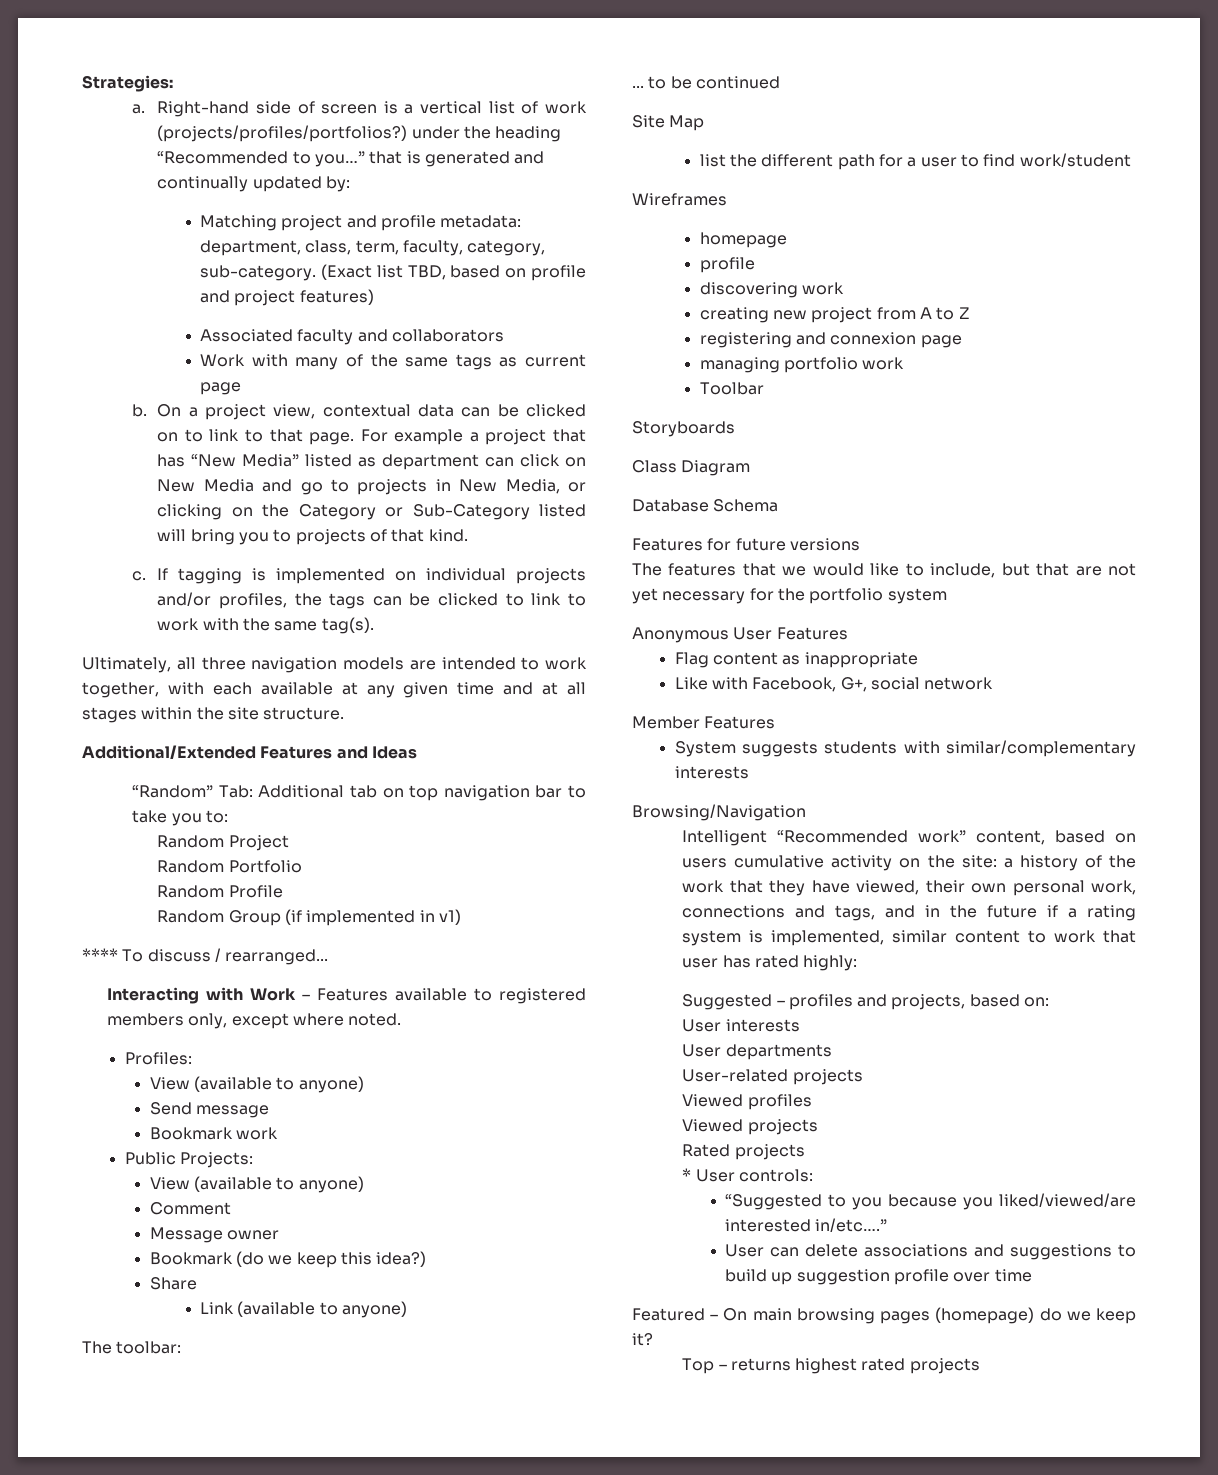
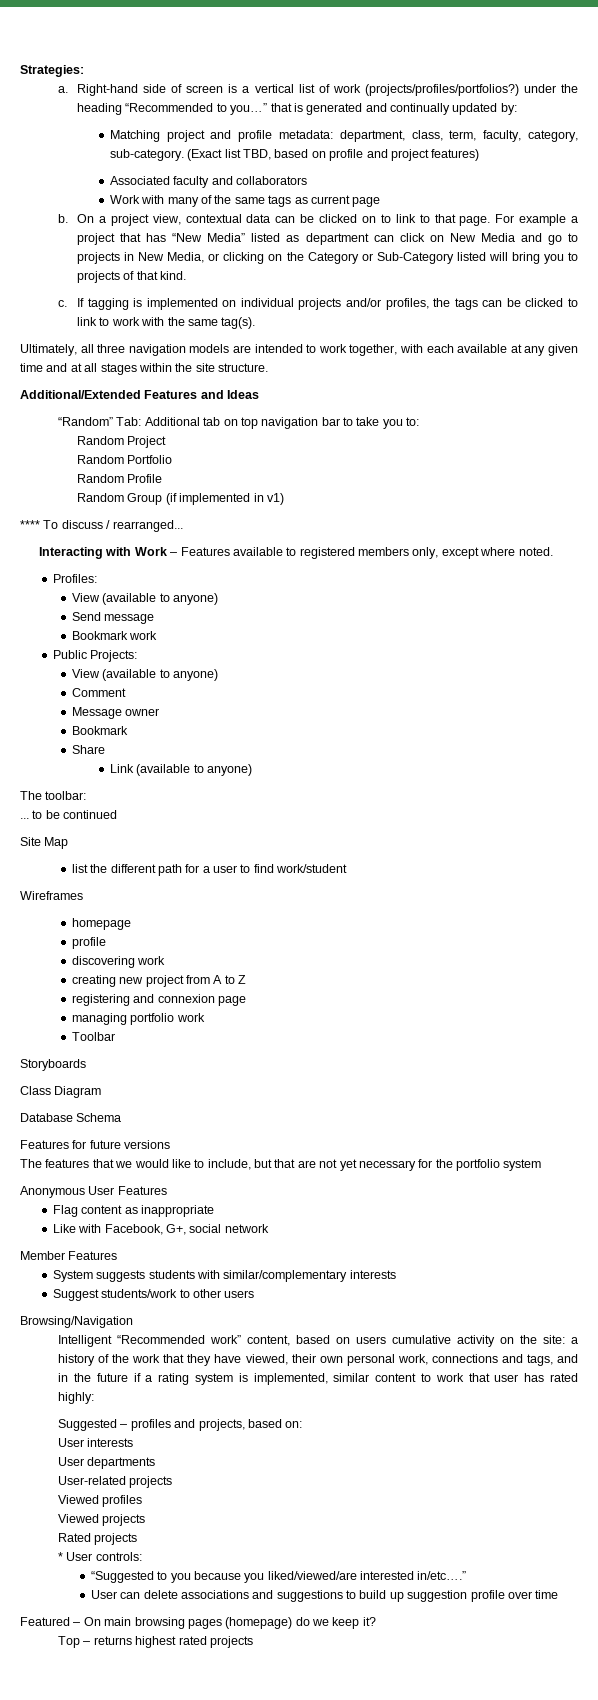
  Message owner
- Bookmark (do we keep this idea?)
+ Bookmark
+ Suggest students/work to other users

